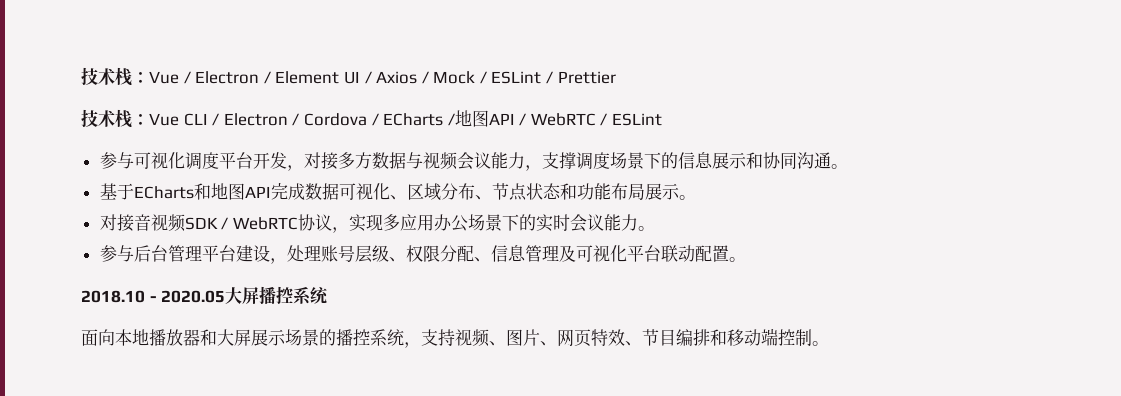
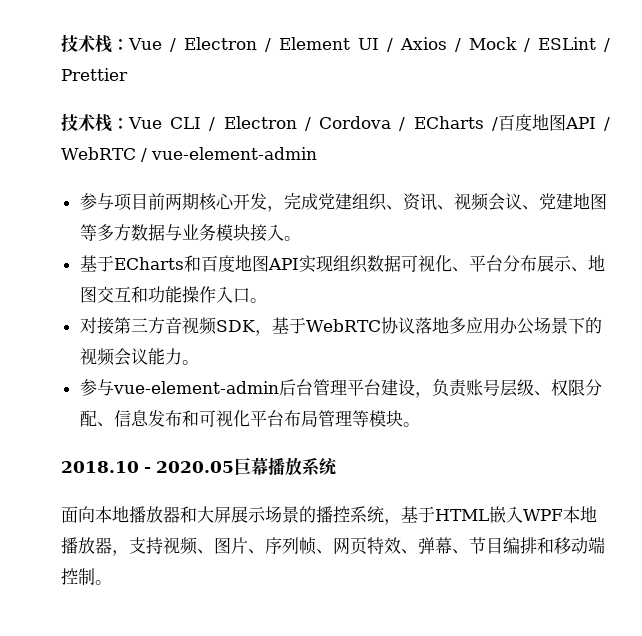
- 技术栈：Vue CLI / Electron / Cordova / ECharts /地图API / WebRTC / ESLint
- 参与可视化调度平台开发，对接多方数据与视频会议能力，支撑调度场景下的信息展示和协同沟通。
+ 技术栈：Vue CLI / Electron / Cordova / ECharts /百度地图API / WebRTC / vue-element-admin
+ 参与项目前两期核心开发，完成党建组织、资讯、视频会议、党建地图等多方数据与业务模块接入。
- 基于ECharts和地图API完成数据可视化、区域分布、节点状态和功能布局展示。
+ 基于ECharts和百度地图API实现组织数据可视化、平台分布展示、地图交互和功能操作入口。
- 对接音视频SDK / WebRTC协议，实现多应用办公场景下的实时会议能力。
+ 对接第三方音视频SDK，基于WebRTC协议落地多应用办公场景下的视频会议能力。
- 参与后台管理平台建设，处理账号层级、权限分配、信息管理及可视化平台联动配置。
+ 参与vue-element-admin后台管理平台建设，负责账号层级、权限分配、信息发布和可视化平台布局管理等模块。
- 2018.10 - 2020.05大屏播控系统
+ 2018.10 - 2020.05巨幕播放系统
- 面向本地播放器和大屏展示场景的播控系统，支持视频、图片、网页特效、节目编排和移动端控制。
+ 面向本地播放器和大屏展示场景的播控系统，基于HTML嵌入WPF本地播放器，支持视频、图片、序列帧、网页特效、弹幕、节目编排和移动端控制。

